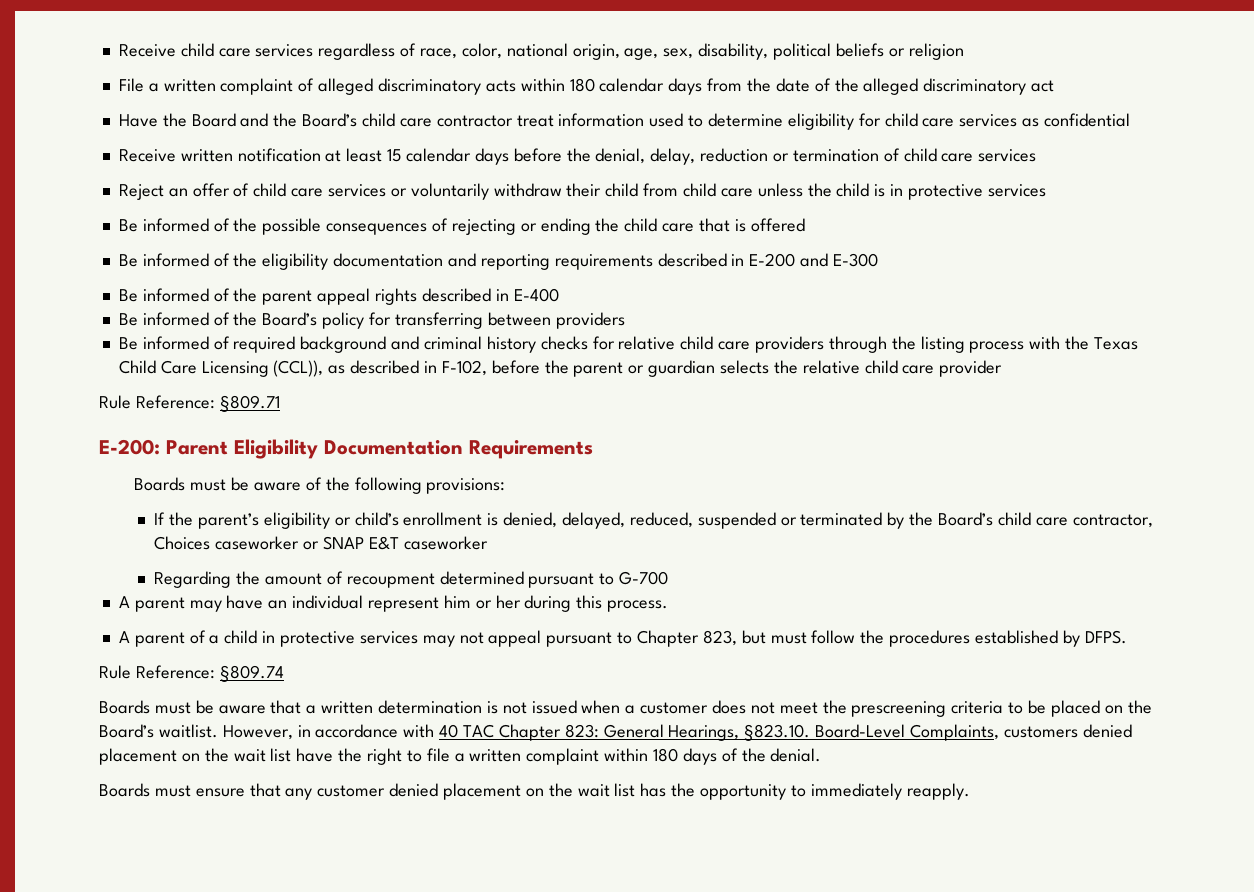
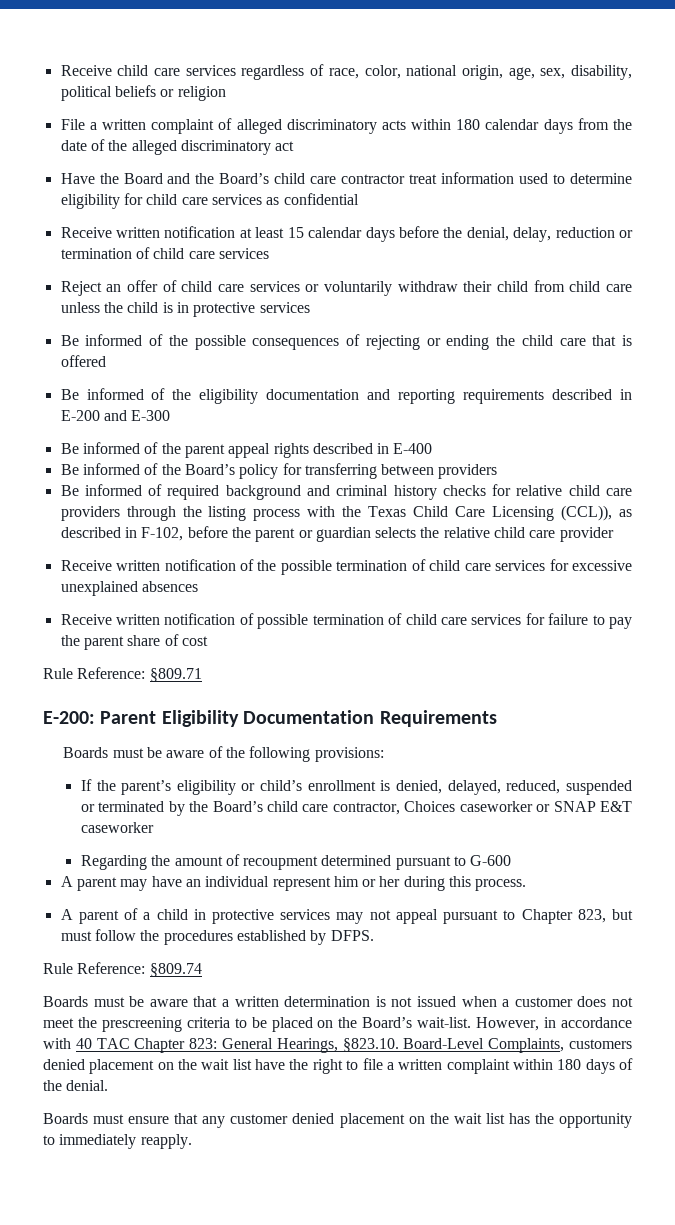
+ Receive written notification of the possible termination of child care services for excessive unexplained absences
+ Receive written notification of possible termination of child care services for failure to pay the parent share of cost
- Regarding the amount of recoupment determined pursuant to G-700
+ Regarding the amount of recoupment determined pursuant to G-600
- Boards must be aware that a written determination is not issued when a customer does not meet the prescreening criteria to be placed on the Board’s waitlist.
+ Boards must be aware that a written determination is not issued when a customer does not meet the prescreening criteria to be placed on the Board’s wait-list.

